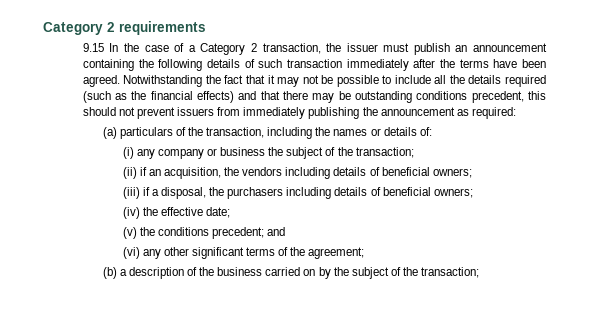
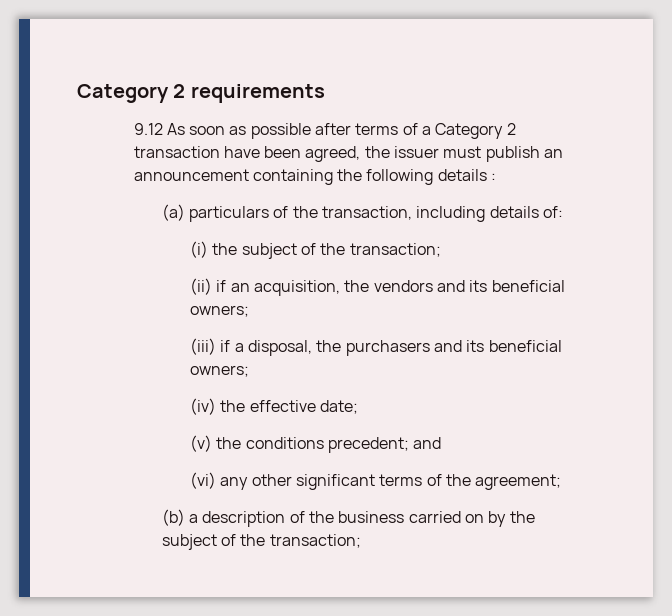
- 9.15 In the case of a Category 2 transaction, the issuer must publish an announcement containing the following details of such transaction immediately after the terms have been agreed. Notwithstanding the fact that it may not be possible to include all the details required (such as the financial effects) and that there may be outstanding conditions precedent, this should not prevent issuers from immediately publishing the announcement as required:
+ 9.12 As soon as possible after terms of a Category 2 transaction have been agreed, the issuer must publish an announcement containing the following details :
- (a) particulars of the transaction, including the names or details of:
+ (a) particulars of the transaction, including details of:
- (i) any company or business the subject of the transaction;
+ (i) the subject of the transaction;
- (ii) if an acquisition, the vendors including details of beneficial owners;
+ (ii) if an acquisition, the vendors and its beneficial owners;
- (iii) if a disposal, the purchasers including details of beneficial owners;
+ (iii) if a disposal, the purchasers and its beneficial owners;

